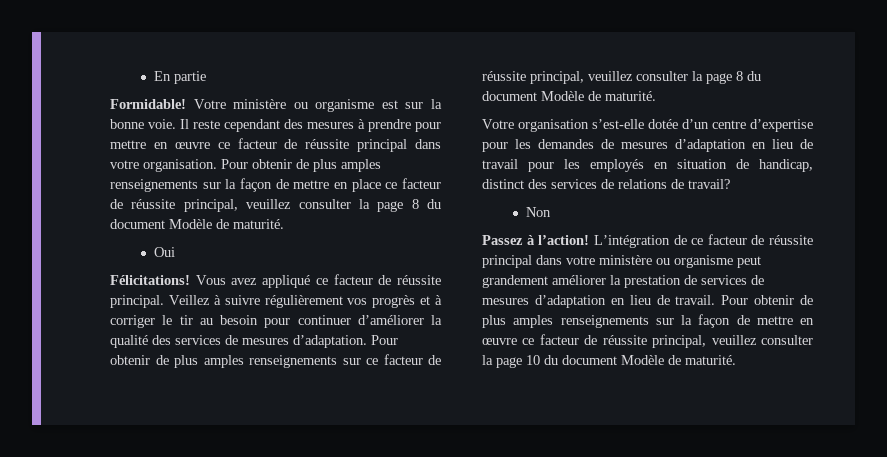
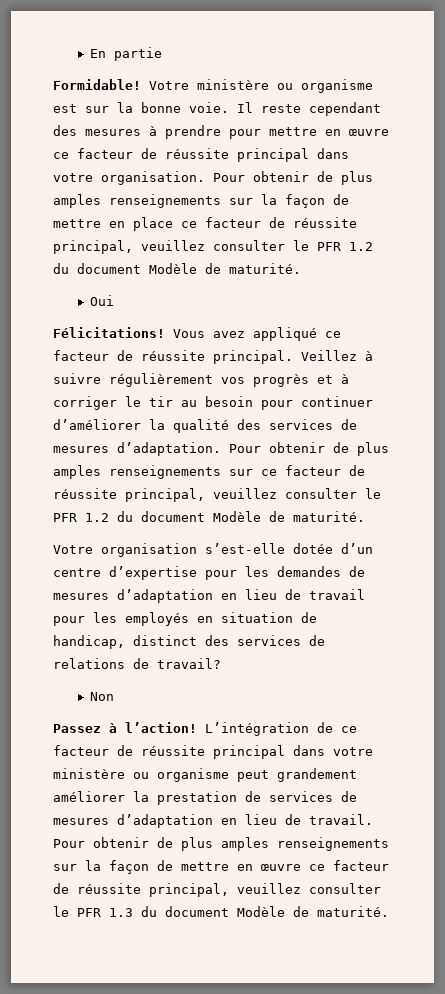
- Pour obtenir de plus amples renseignements sur la façon de mettre en place ce facteur de réussite principal, veuillez consulter la page 8 du document Modèle de maturité.
+ Pour obtenir de plus amples renseignements sur la façon de mettre en place ce facteur de réussite principal, veuillez consulter le PFR 1.2 du document Modèle de maturité.
- Pour obtenir de plus amples renseignements sur ce facteur de réussite principal, veuillez consulter la page 8 du document Modèle de maturité.
+ Pour obtenir de plus amples renseignements sur ce facteur de réussite principal, veuillez consulter le PFR 1.2 du document Modèle de maturité.
- Pour obtenir de plus amples renseignements sur la façon de mettre en œuvre ce facteur de réussite principal, veuillez consulter la page 10 du document Modèle de maturité.
+ Pour obtenir de plus amples renseignements sur la façon de mettre en œuvre ce facteur de réussite principal, veuillez consulter le PFR 1.3 du document Modèle de maturité.

